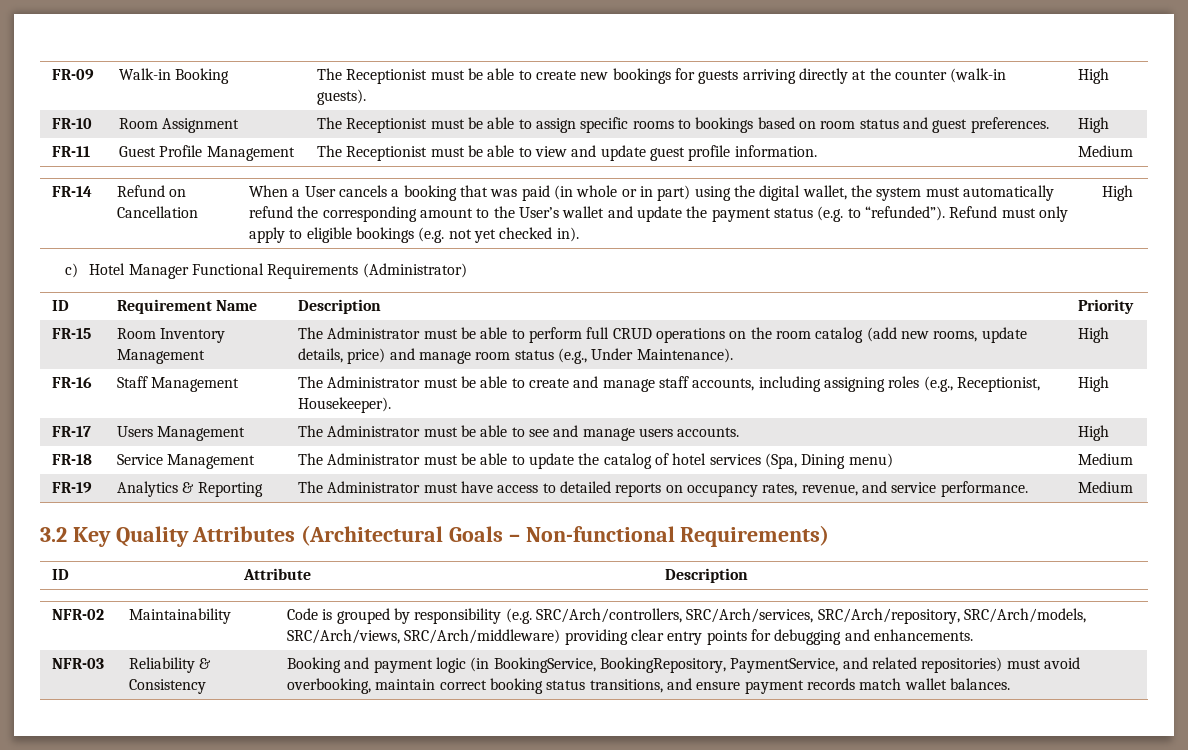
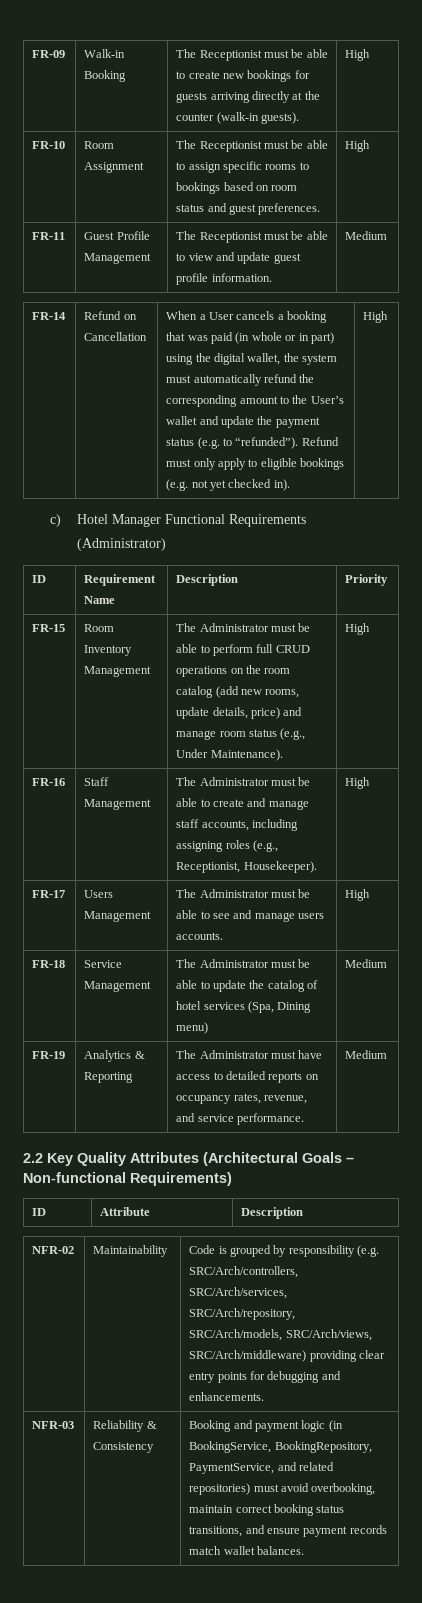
- 3.2 Key Quality Attributes (Architectural Goals – Non-functional Requirements)
+ 2.2 Key Quality Attributes (Architectural Goals – Non-functional Requirements)

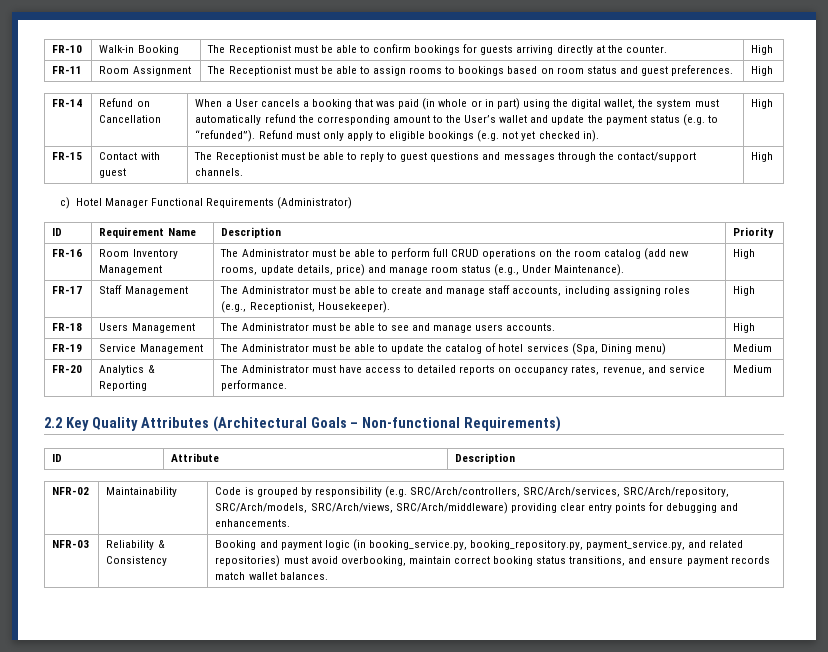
- FR-09 | Walk-in Booking | The Receptionist must be able to create new bookings for guests arriving directly at the counter (walk-in guests). | High
- FR-10 | Room Assignment | The Receptionist must be able to assign specific rooms to bookings based on room status and guest preferences. | High
+ FR-10 | Walk-in Booking | The Receptionist must be able to confirm bookings for guests arriving directly at the counter. | High
+ FR-11 | Room Assignment | The Receptionist must be able to assign rooms to bookings based on room status and guest preferences. | High
- FR-11 | Guest Profile Management | The Receptionist must be able to view and update guest profile information. | Medium
+ FR-15 | Contact with guest | The Receptionist must be able to reply to guest questions and messages through the contact/support channels. | High
- FR-15 | Room Inventory Management | The Administrator must be able to perform full CRUD operations on the room catalog (add new rooms, update details, price) and manage room status (e.g., Under Maintenance). | High
+ FR-16 | Room Inventory Management | The Administrator must be able to perform full CRUD operations on the room catalog (add new rooms, update details, price) and manage room status (e.g., Under Maintenance). | High
- FR-16 | Staff Management | The Administrator must be able to create and manage staff accounts, including assigning roles (e.g., Receptionist, Housekeeper). | High
+ FR-17 | Staff Management | The Administrator must be able to create and manage staff accounts, including assigning roles (e.g., Receptionist, Housekeeper). | High
- FR-17 | Users Management | The Administrator must be able to see and manage users accounts. | High
+ FR-18 | Users Management | The Administrator must be able to see and manage users accounts. | High
- FR-18 | Service Management | The Administrator must be able to update the catalog of hotel services (Spa, Dining menu) | Medium
+ FR-19 | Service Management | The Administrator must be able to update the catalog of hotel services (Spa, Dining menu) | Medium
- FR-19 | Analytics & Reporting | The Administrator must have access to detailed reports on occupancy rates, revenue, and service performance. | Medium
+ FR-20 | Analytics & Reporting | The Administrator must have access to detailed reports on occupancy rates, revenue, and service performance. | Medium
- NFR-03 | Reliability & Consistency | Booking and payment logic (in BookingService, BookingRepository, PaymentService, and related repositories) must avoid overbooking, maintain correct booking status transitions, and ensure payment records match wallet balances.
+ NFR-03 | Reliability & Consistency | Booking and payment logic (in booking_service.py, booking_repository.py, payment_service.py, and related repositories) must avoid overbooking, maintain correct booking status transitions, and ensure payment records match wallet balances.

